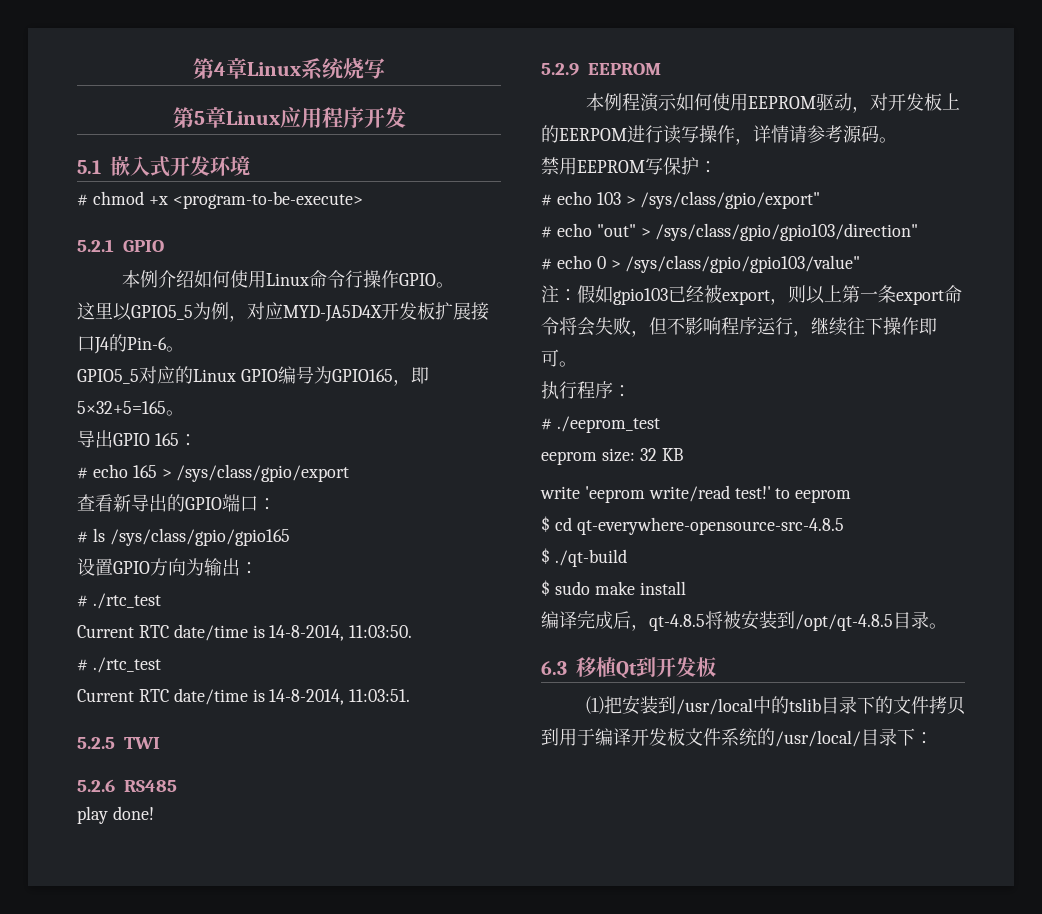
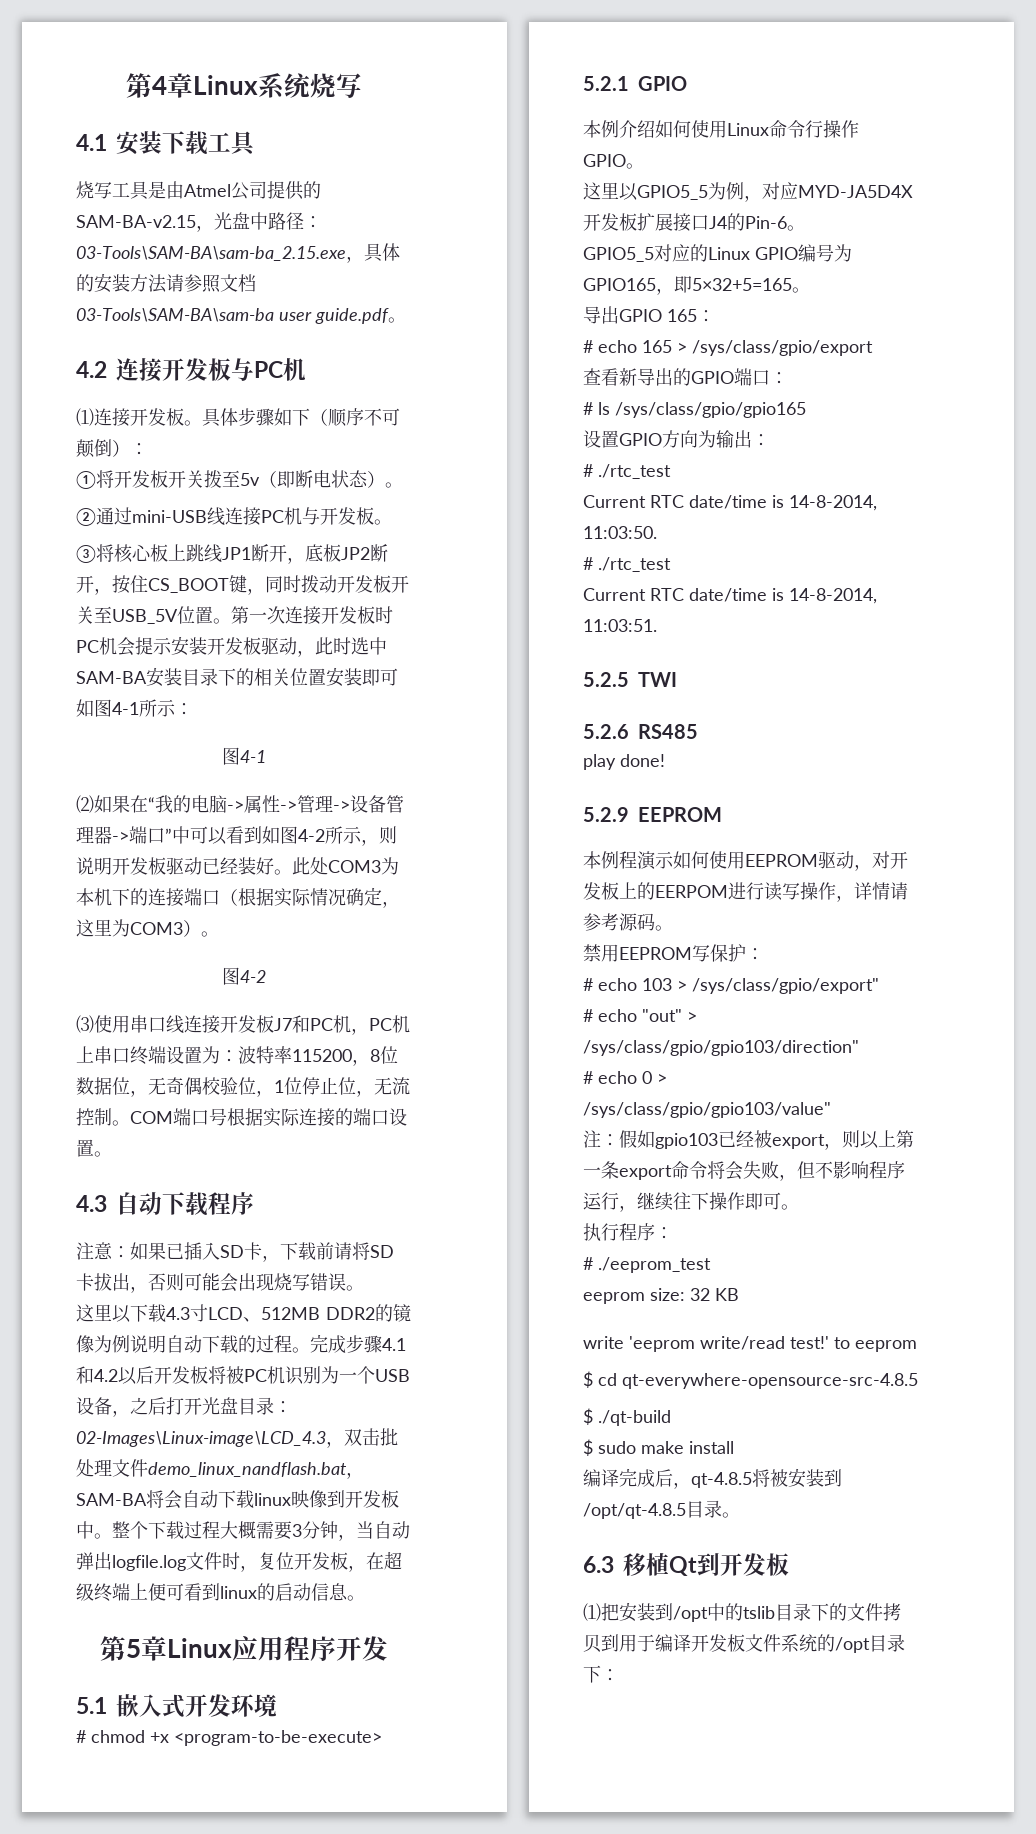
+ 4.1安装下载工具
+ 烧写工具是由Atmel公司提供的SAM-BA-v2.15，光盘中路径：03-Tools\SAM-BA\sam-ba_2.15.exe，具体的安装方法请参照文档03-Tools\SAM-BA\sam-ba user guide.pdf。
+ 4.2连接开发板与PC机
+ ⑴连接开发板。具体步骤如下（顺序不可颠倒）：
+ ①将开发板开关拨至5v（即断电状态）。
+ ②通过mini-USB线连接PC机与开发板。
+ ③将核心板上跳线JP1断开，底板JP2断开，按住CS_BOOT键，同时拨动开发板开关至USB_5V位置。第一次连接开发板时PC机会提示安装开发板驱动，此时选中SAM-BA安装目录下的相关位置安装即可如图4-1所示：
+ 图4-1
+ ⑵如果在“我的电脑->属性->管理->设备管理器->端口”中可以看到如图4-2所示，则说明开发板驱动已经装好。此处COM3为本机下的连接端口（根据实际情况确定，这里为COM3）。
+ 图4-2
+ ⑶使用串口线连接开发板J7和PC机，PC机上串口终端设置为：波特率115200，8位数据位，无奇偶校验位，1位停止位，无流控制。COM端口号根据实际连接的端口设置。
+ 4.3自动下载程序
+ 注意：如果已插入SD卡，下载前请将SD卡拔出，否则可能会出现烧写错误。
+ 这里以下载4.3寸LCD、512MB DDR2的镜像为例说明自动下载的过程。完成步骤4.1和4.2以后开发板将被PC机识别为一个USB设备，之后打开光盘目录：02-Images\Linux-image\LCD_4.3，双击批处理文件demo_linux_nandflash.bat，SAM-BA将会自动下载linux映像到开发板中。整个下载过程大概需要3分钟，当自动弹出logfile.log文件时，复位开发板，在超级终端上便可看到linux的启动信息。
- ⑴把安装到/usr/local中的tslib目录下的文件拷贝到用于编译开发板文件系统的/usr/local/目录下：
+ ⑴把安装到/opt中的tslib目录下的文件拷贝到用于编译开发板文件系统的/opt目录下：

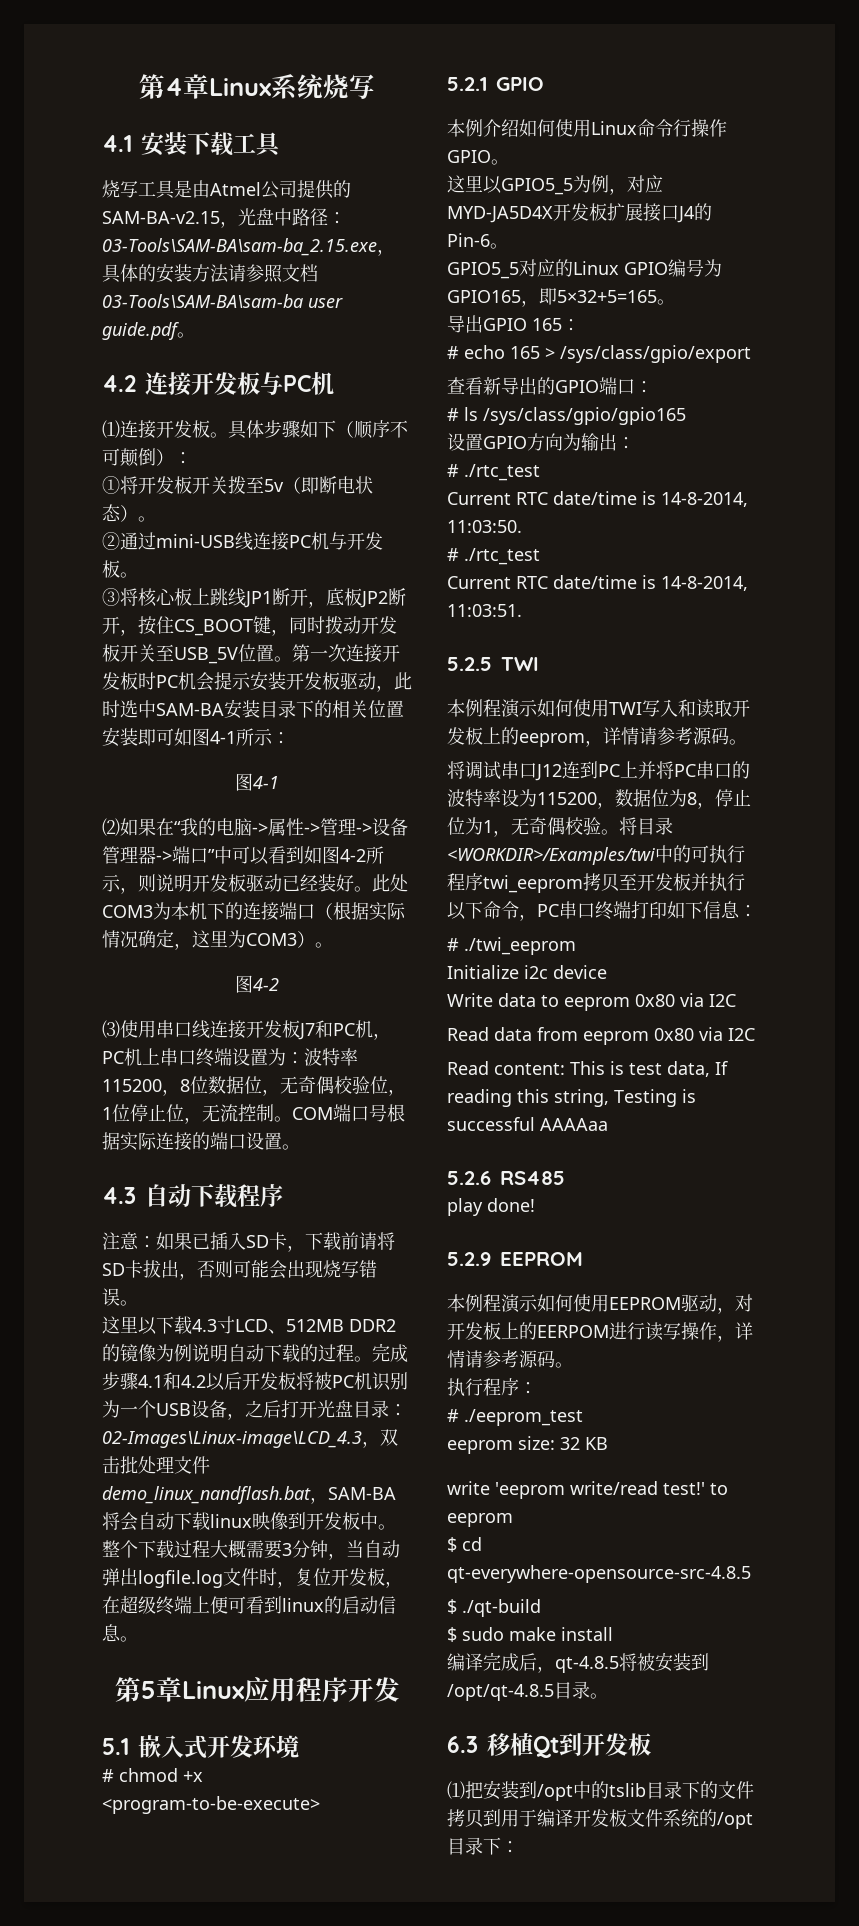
+ 本例程演示如何使用TWI写入和读取开发板上的eeprom，详情请参考源码。
+ 将调试串口J12连到PC上并将PC串口的波特率设为115200，数据位为8，停止位为1，无奇偶校验。将目录<WORKDIR>/Examples/twi中的可执行程序twi_eeprom拷贝至开发板并执行以下命令，PC串口终端打印如下信息：
+ # ./twi_eeprom
+ Initialize i2c device
+ Write data to eeprom 0x80 via I2C
+ Read data from eeprom 0x80 via I2C
+ Read content: This is test data, If reading this string, Testing is successful AAAAaa
- 禁用EEPROM写保护：
- # echo 103 > /sys/class/gpio/export"
- # echo "out" > /sys/class/gpio/gpio103/direction"
- # echo 0 > /sys/class/gpio/gpio103/value"
- 注：假如gpio103已经被export，则以上第一条export命令将会失败，但不影响程序运行，继续往下操作即可。

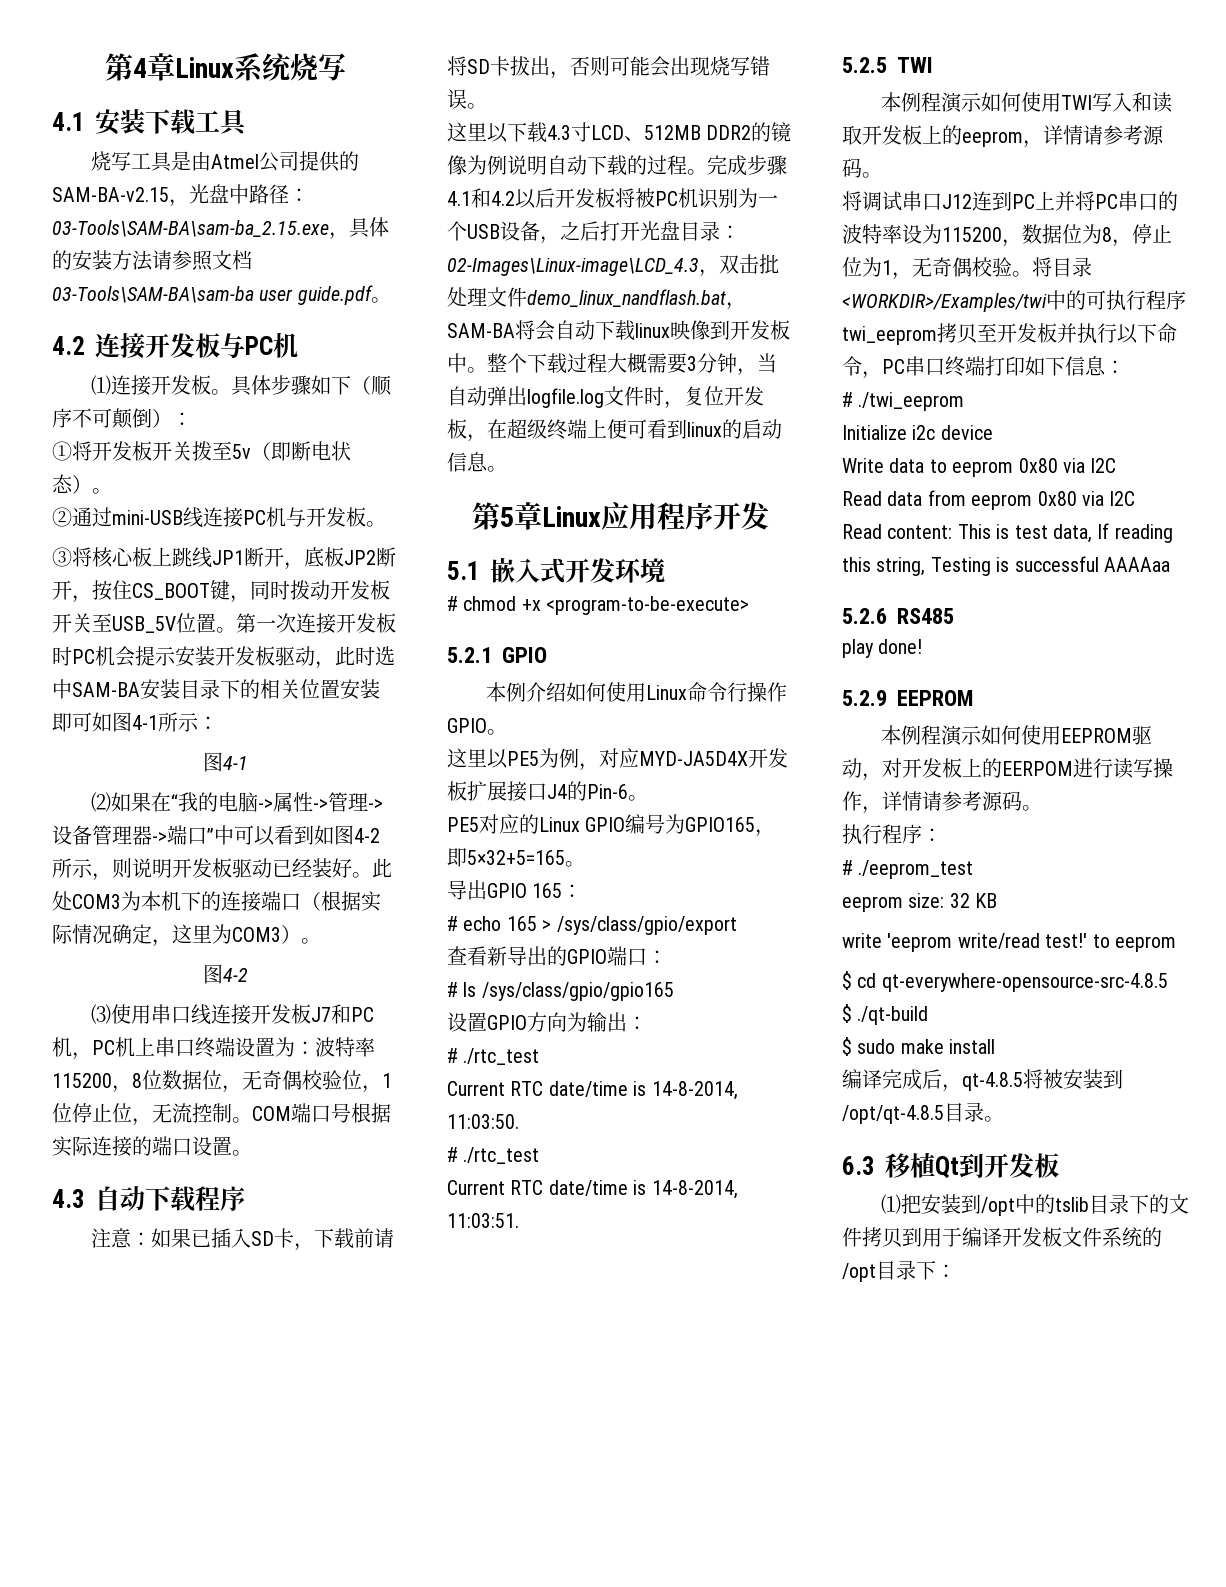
- 这里以GPIO5_5为例，对应MYD-JA5D4X开发板扩展接口J4的Pin-6。
+ 这里以PE5为例，对应MYD-JA5D4X开发板扩展接口J4的Pin-6。
- GPIO5_5对应的Linux GPIO编号为GPIO165，即5×32+5=165。
+ PE5对应的Linux GPIO编号为GPIO165，即5×32+5=165。

